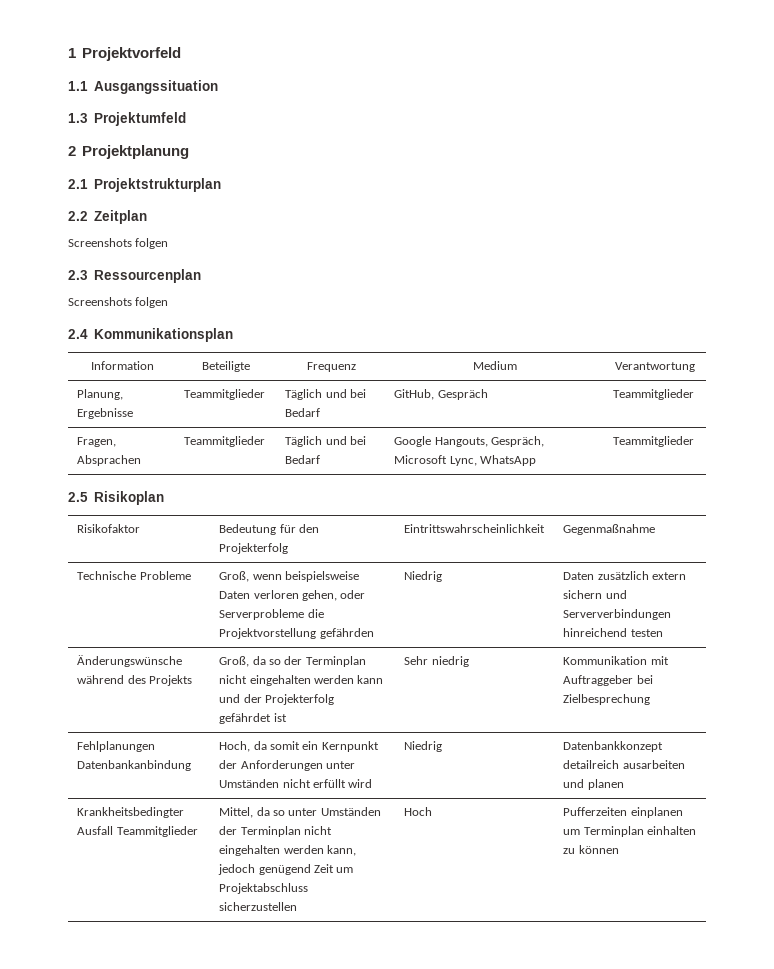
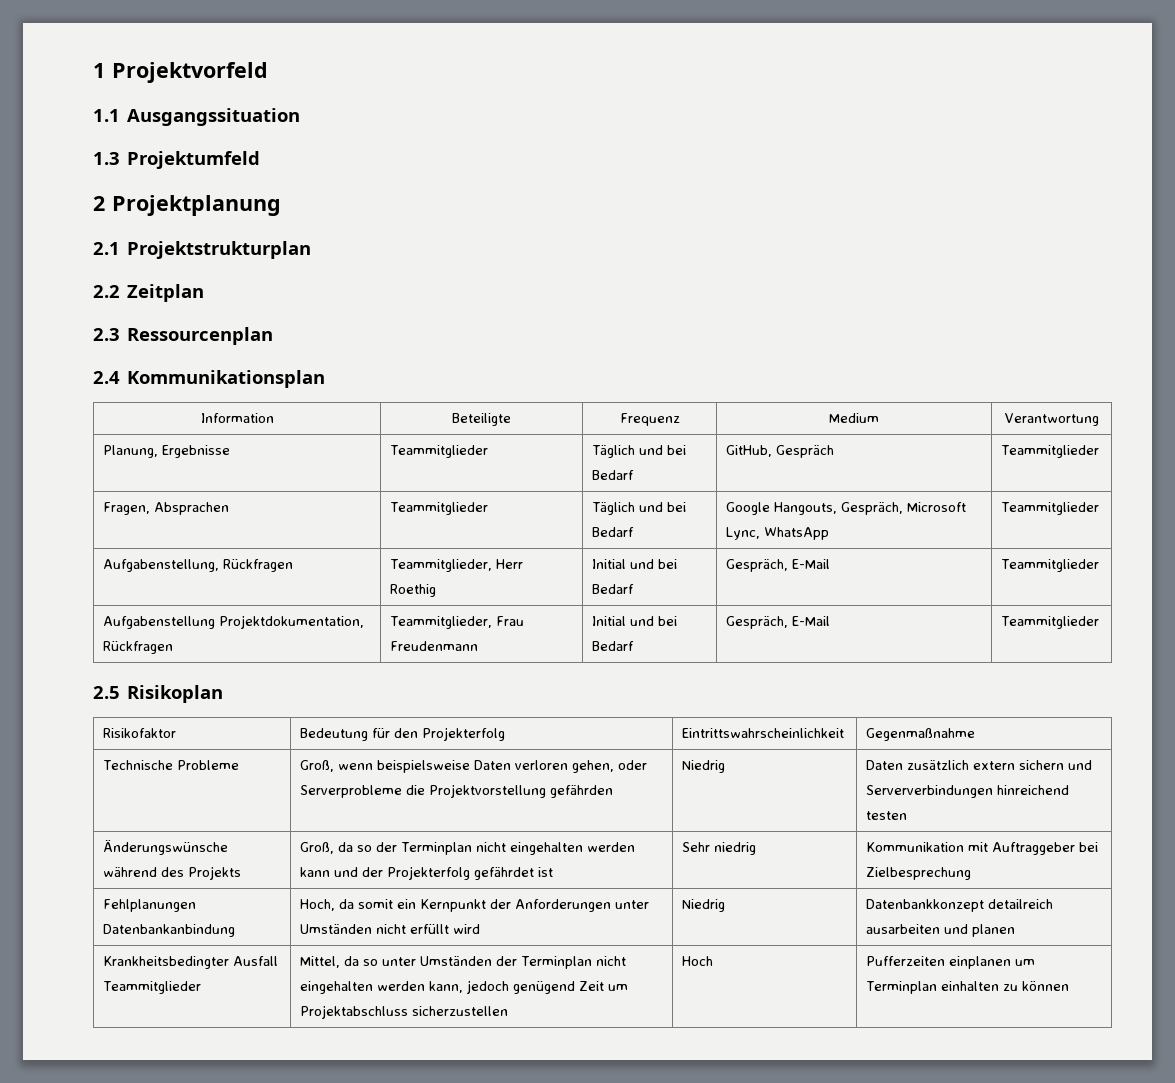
  2.2 Zeitplan
- Screenshots folgen
  2.3 Ressourcenplan
- Screenshots folgen
+ Aufgabenstellung, Rückfragen | Teammitglieder, Herr Roethig | Initial und bei Bedarf | Gespräch, E-Mail | Teammitglieder
+ Aufgabenstellung Projektdokumentation, Rückfragen | Teammitglieder, Frau Freudenmann | Initial und bei Bedarf | Gespräch, E-Mail | Teammitglieder

